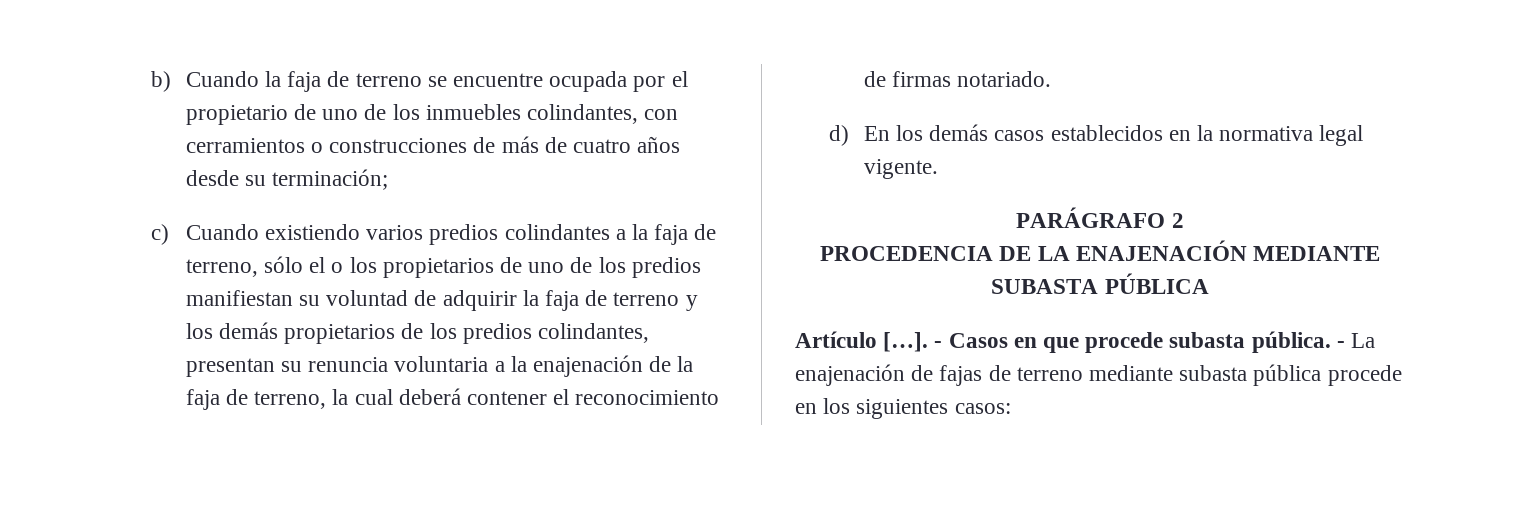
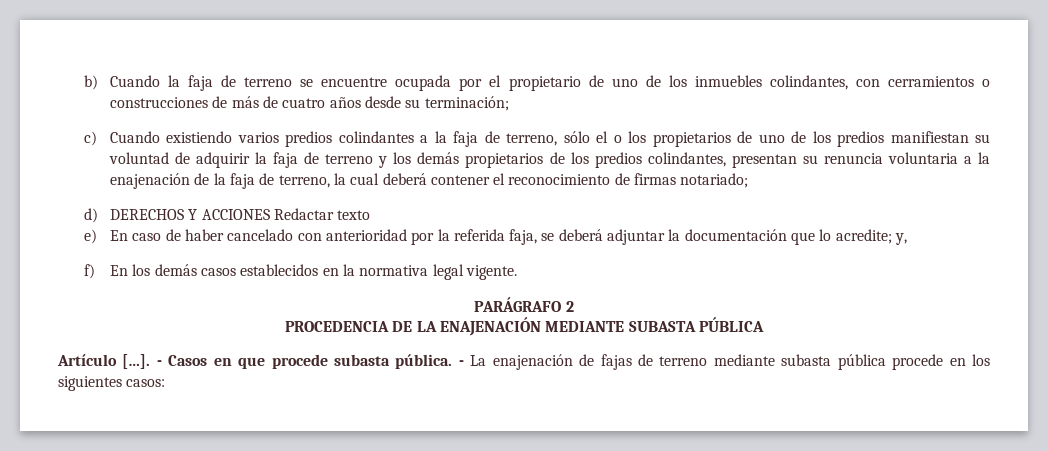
- c) Cuando existiendo varios predios colindantes a la faja de terreno, sólo el o los propietarios de uno de los predios manifiestan su voluntad de adquirir la faja de terreno y los demás propietarios de los predios colindantes, presentan su renuncia voluntaria a la enajenación de la faja de terreno, la cual deberá contener el reconocimiento de firmas notariado.
- d) En los demás casos establecidos en la normativa legal vigente.
+ c) Cuando existiendo varios predios colindantes a la faja de terreno, sólo el o los propietarios de uno de los predios manifiestan su voluntad de adquirir la faja de terreno y los demás propietarios de los predios colindantes, presentan su renuncia voluntaria a la enajenación de la faja de terreno, la cual deberá contener el reconocimiento de firmas notariado;
+ d) DERECHOS Y ACCIONES Redactar texto
+ e) En caso de haber cancelado con anterioridad por la referida faja, se deberá adjuntar la documentación que lo acredite; y,
+ f) En los demás casos establecidos en la normativa legal vigente.

